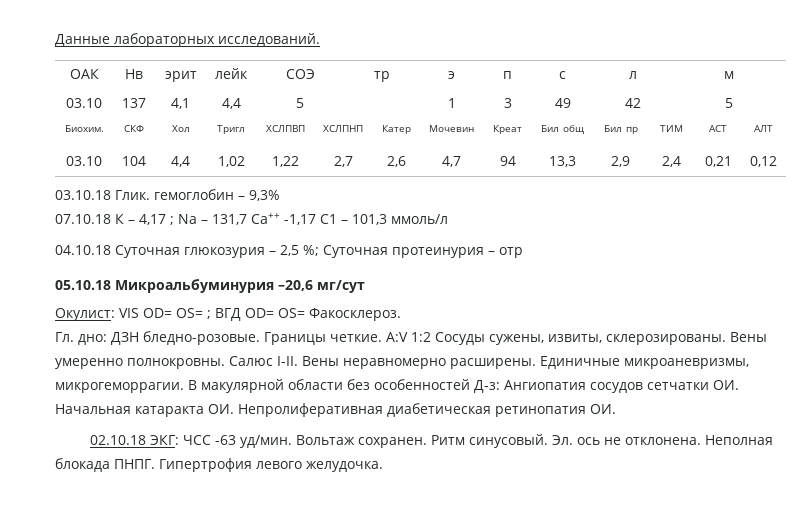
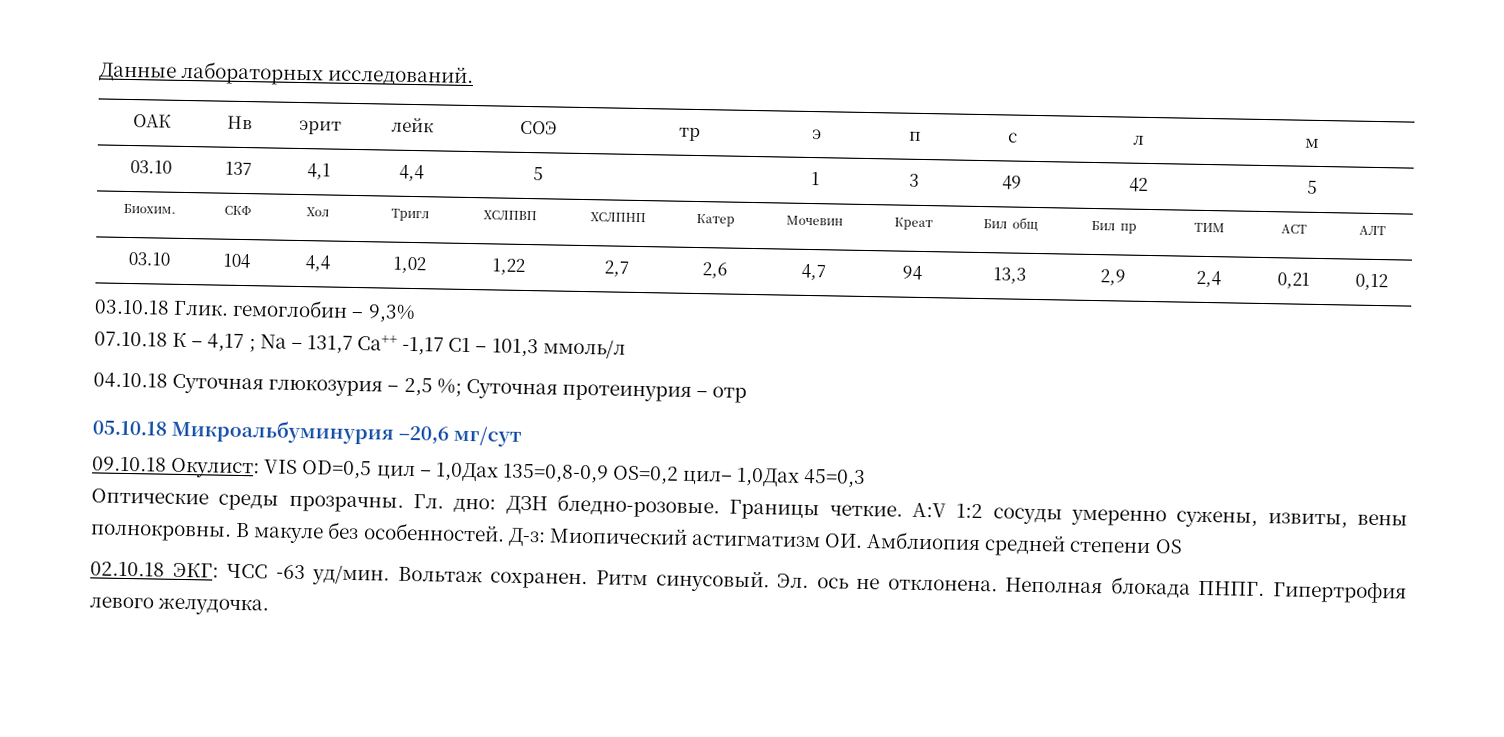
- Окулист: VIS OD= OS= ; ВГД OD= OS= Факосклероз.
- Гл. дно: ДЗН бледно-розовые.
+ 09.10.18 Окулист: VIS OD=0,5 цил – 1,0Дах 135=0,8-0,9 OS=0,2 цил– 1,0Дах 45=0,3
+ Оптические среды прозрачны. Гл. дно: ДЗН бледно-розовые.
- А:V 1:2 Сосуды сужены, извиты, склерозированы. Вены умеренно полнокровны. Салюс I-II. Вены неравномерно расширены. Единичные микроаневризмы, микрогеморрагии. В макулярной области без особенностей Д-з: Ангиопатия сосудов сетчатки ОИ. Начальная катаракта ОИ. Непролиферативная диабетическая ретинопатия ОИ.
+ А:V 1:2 сосуды умеренно сужены, извиты, вены полнокровны. В макуле без особенностей. Д-з: Миопический астигматизм ОИ. Амблиопия средней степени OS

